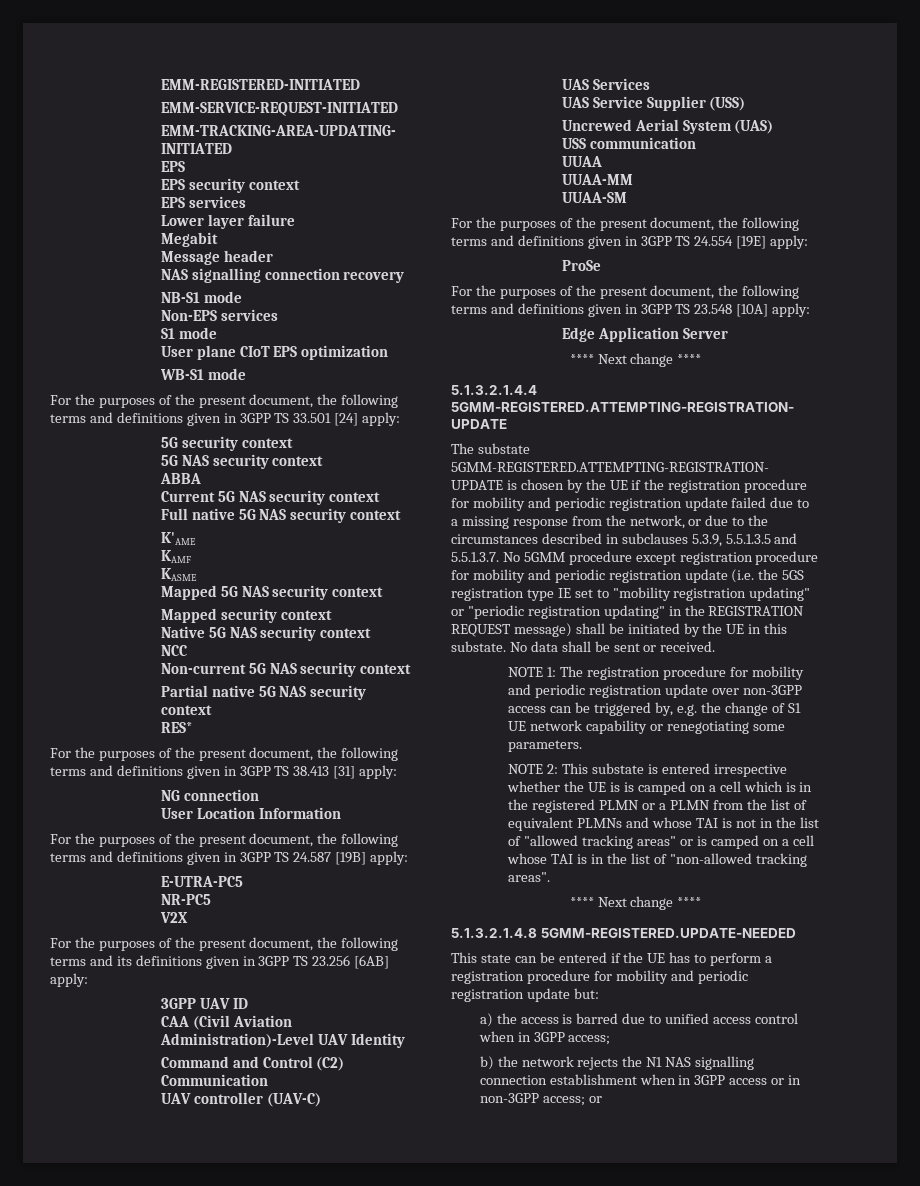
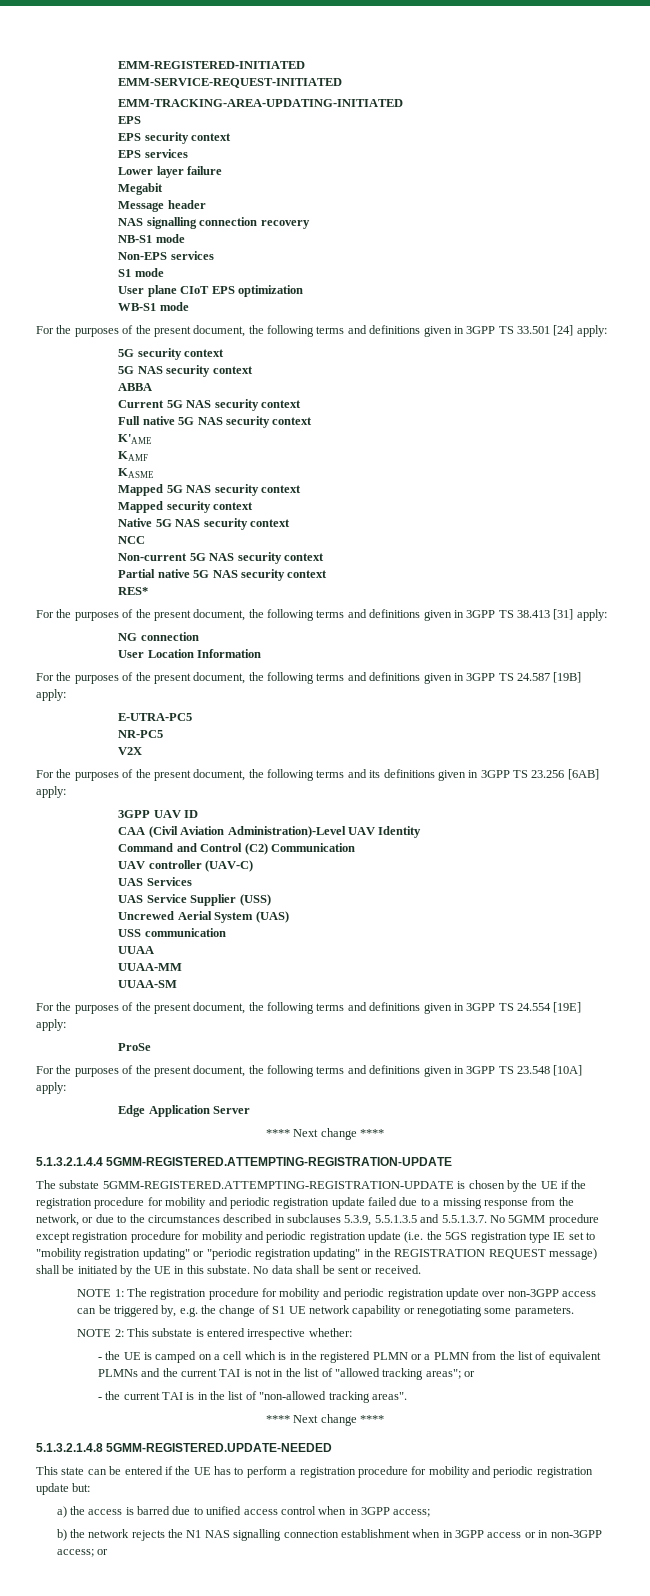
- NOTE 2: This substate is entered irrespective whether the UE is is camped on a cell which is in the registered PLMN or a PLMN from the list of equivalent PLMNs and whose TAI is not in the list of "allowed tracking areas" or is camped on a cell whose TAI is in the list of "non-allowed tracking areas".
+ NOTE 2: This substate is entered irrespective whether:
+ - the UE is camped on a cell which is in the registered PLMN or a PLMN from the list of equivalent PLMNs and the current TAI is not in the list of "allowed tracking areas"; or
+ - the current TAI is in the list of "non-allowed tracking areas".

